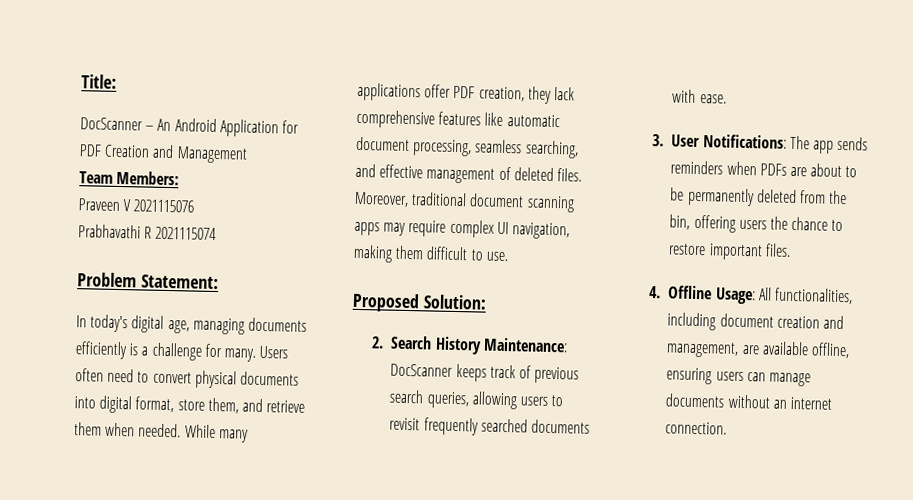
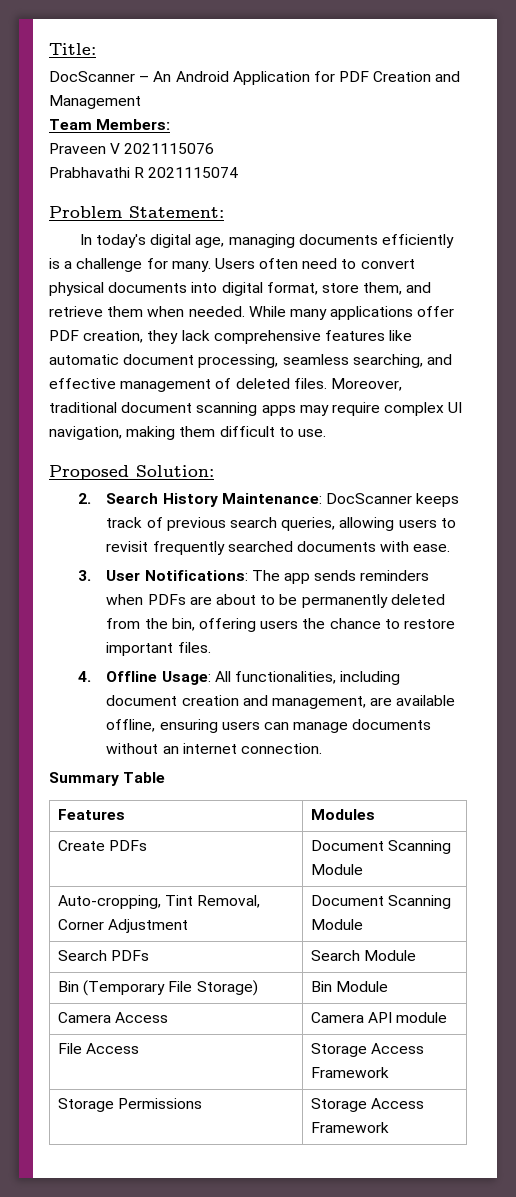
+ Summary Table
+ Features | Modules
+ Create PDFs | Document Scanning Module
+ Auto-cropping, Tint Removal, Corner Adjustment | Document Scanning Module
+ Search PDFs | Search Module
+ Bin (Temporary File Storage) | Bin Module
+ Camera Access | Camera API module
+ File Access | Storage Access Framework
+ Storage Permissions | Storage Access Framework

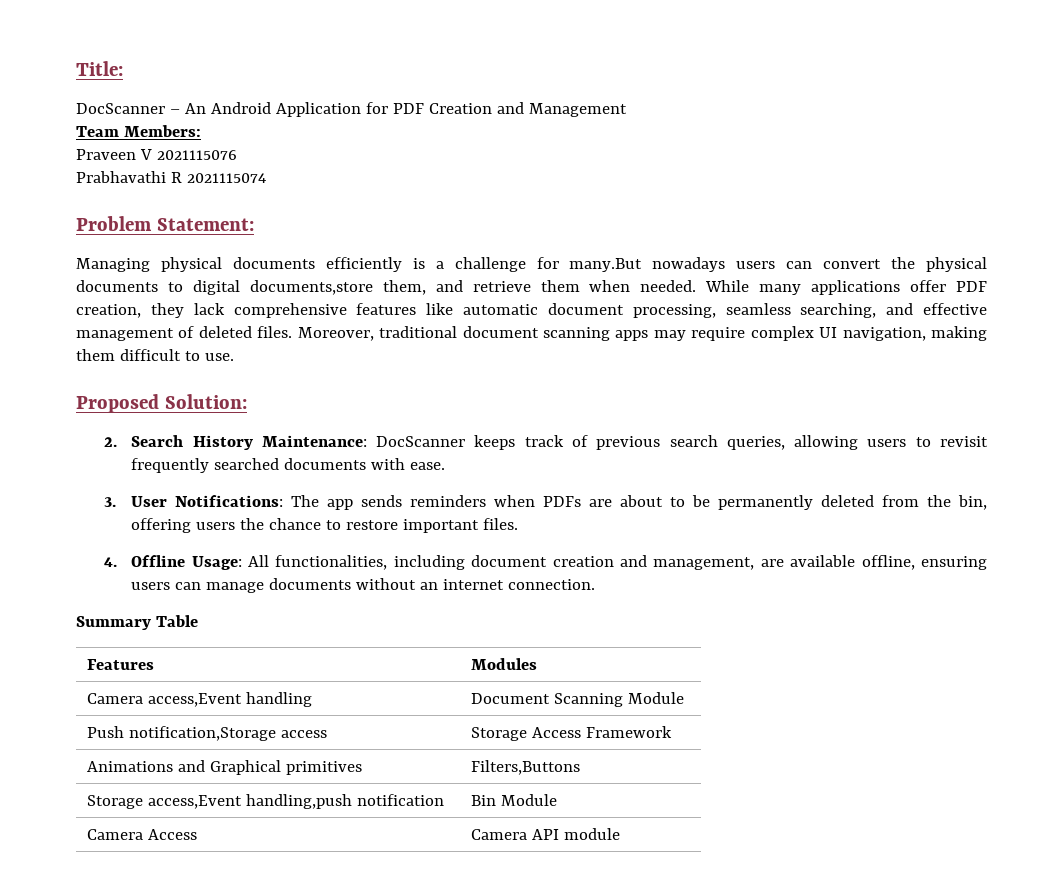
- In today's digital age, managing documents efficiently is a challenge for many. Users often need to convert physical documents into digital format, store them, and retrieve them when needed.
+ Managing physical documents efficiently is a challenge for many.But nowadays users can convert the physical documents to digital documents,store them, and retrieve them when needed.
- Create PDFs | Document Scanning Module
- Auto-cropping, Tint Removal, Corner Adjustment | Document Scanning Module
- Search PDFs | Search Module
- Bin (Temporary File Storage) | Bin Module
+ Camera access,Event handling | Document Scanning Module
+ Push notification,Storage access | Storage Access Framework
+ Animations and Graphical primitives | Filters,Buttons
+ Storage access,Event handling,push notification | Bin Module
- File Access | Storage Access Framework
- Storage Permissions | Storage Access Framework

